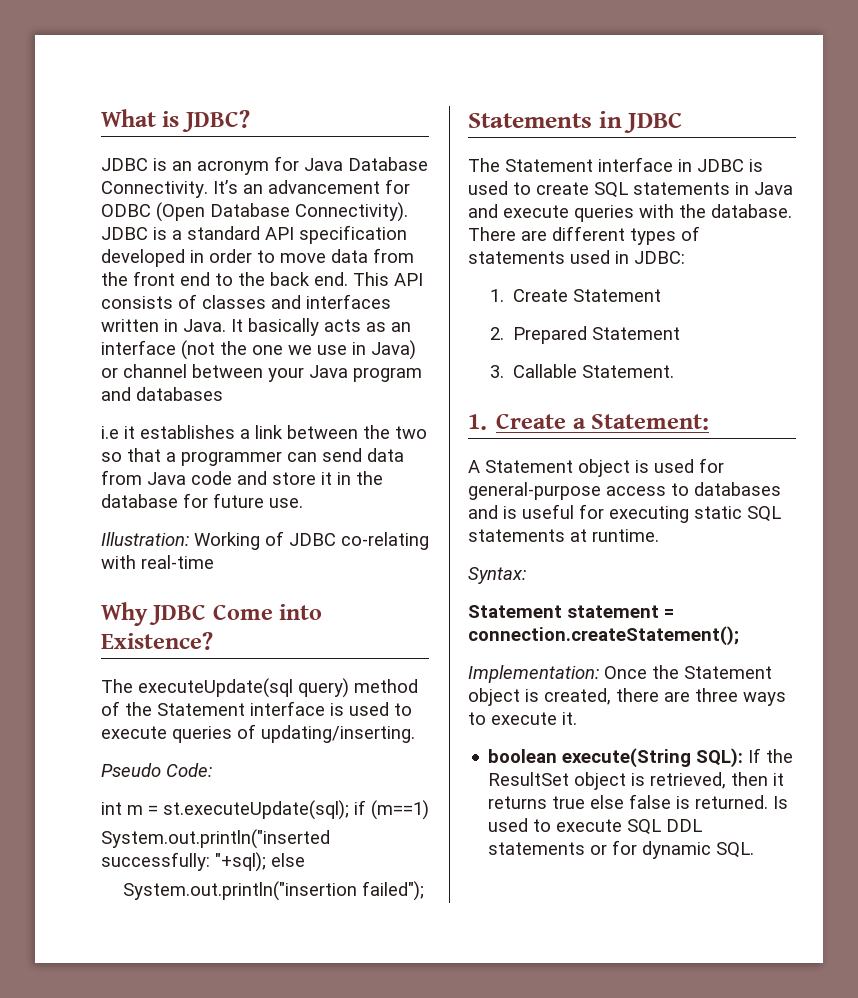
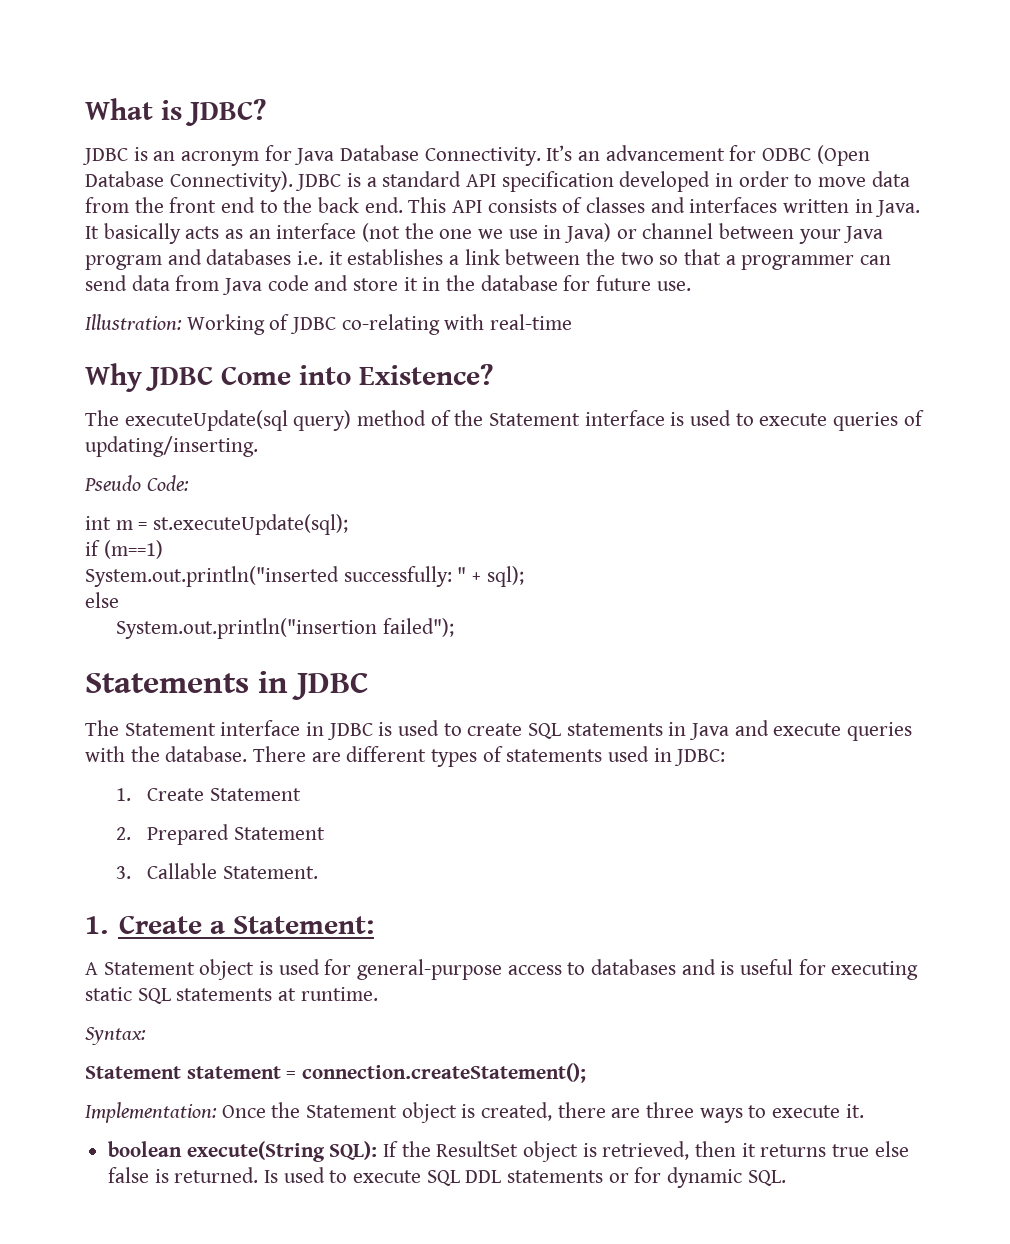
- It basically acts as an interface (not the one we use in Java) or channel between your Java program and databases
- i.e it establishes a link between the two so that a programmer can send data from Java code and store it in the database for future use.
+ It basically acts as an interface (not the one we use in Java) or channel between your Java program and databases i.e. it establishes a link between the two so that a programmer can send data from Java code and store it in the database for future use.
- int m = st.executeUpdate(sql); if (m==1)
+ int m = st.executeUpdate(sql);
+ if (m==1)
- System.out.println("inserted successfully: "+sql); else
+ System.out.println("inserted successfully: " + sql);
+ else

